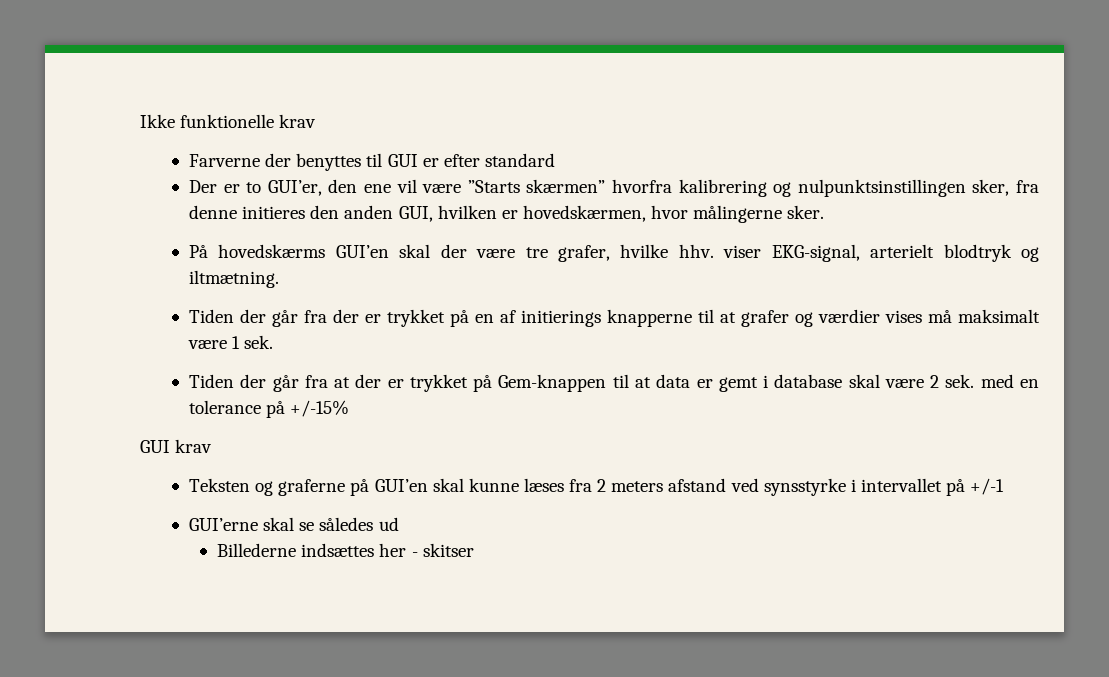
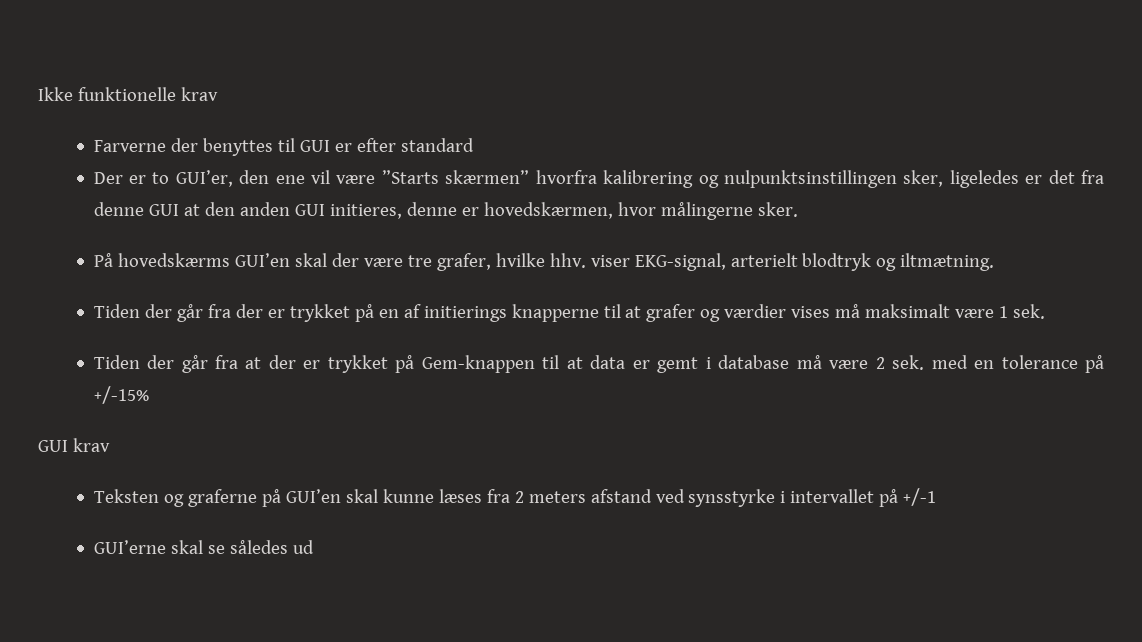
- Der er to GUI’er, den ene vil være ”Starts skærmen” hvorfra kalibrering og nulpunktsinstillingen sker, fra denne initieres den anden GUI, hvilken er hovedskærmen, hvor målingerne sker.
+ Der er to GUI’er, den ene vil være ”Starts skærmen” hvorfra kalibrering og nulpunktsinstillingen sker, ligeledes er det fra denne GUI at den anden GUI initieres, denne er hovedskærmen, hvor målingerne sker.
- Tiden der går fra at der er trykket på Gem-knappen til at data er gemt i database skal være 2 sek. med en tolerance på +/-15%
+ Tiden der går fra at der er trykket på Gem-knappen til at data er gemt i database må være 2 sek. med en tolerance på +/-15%
- Billederne indsættes her - skitser

